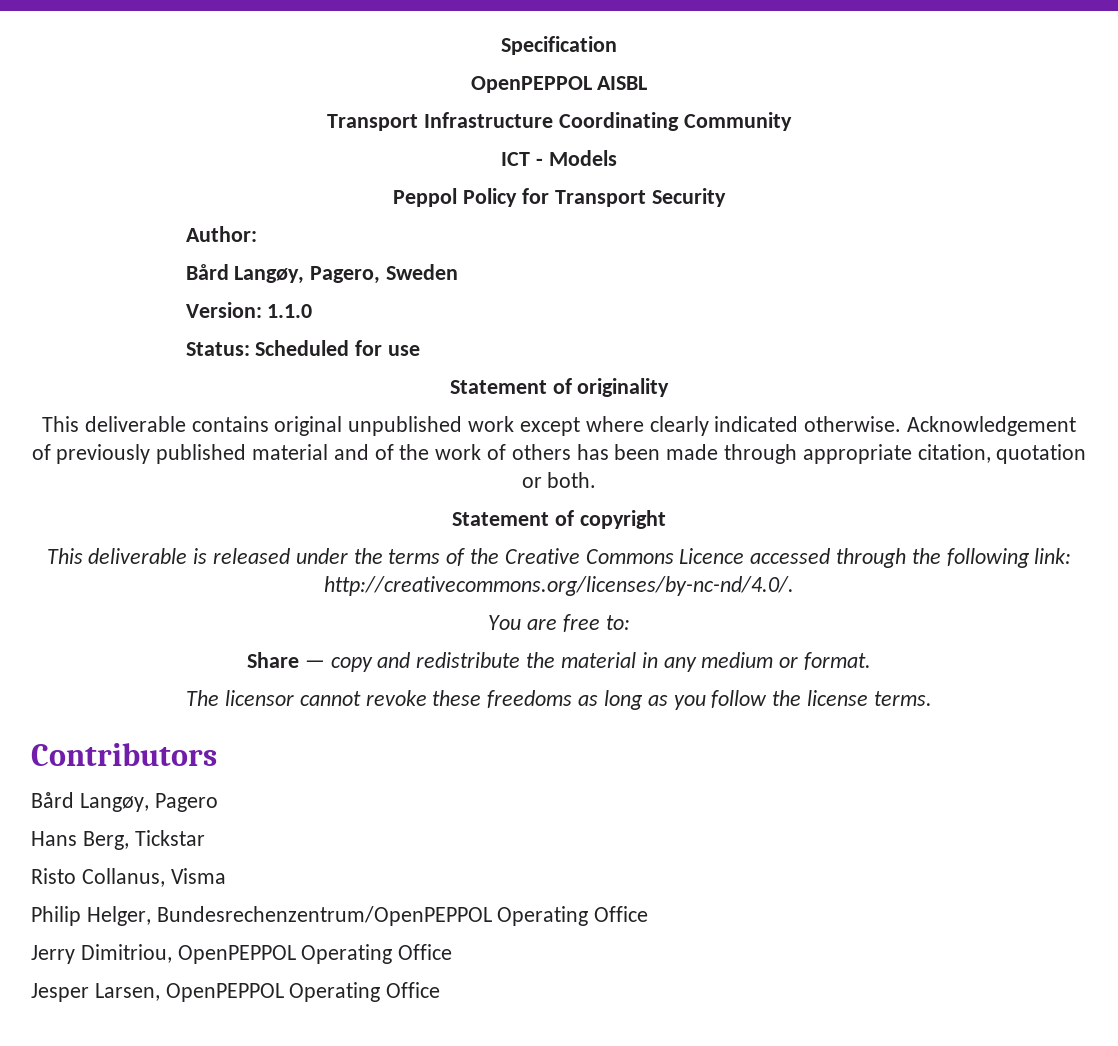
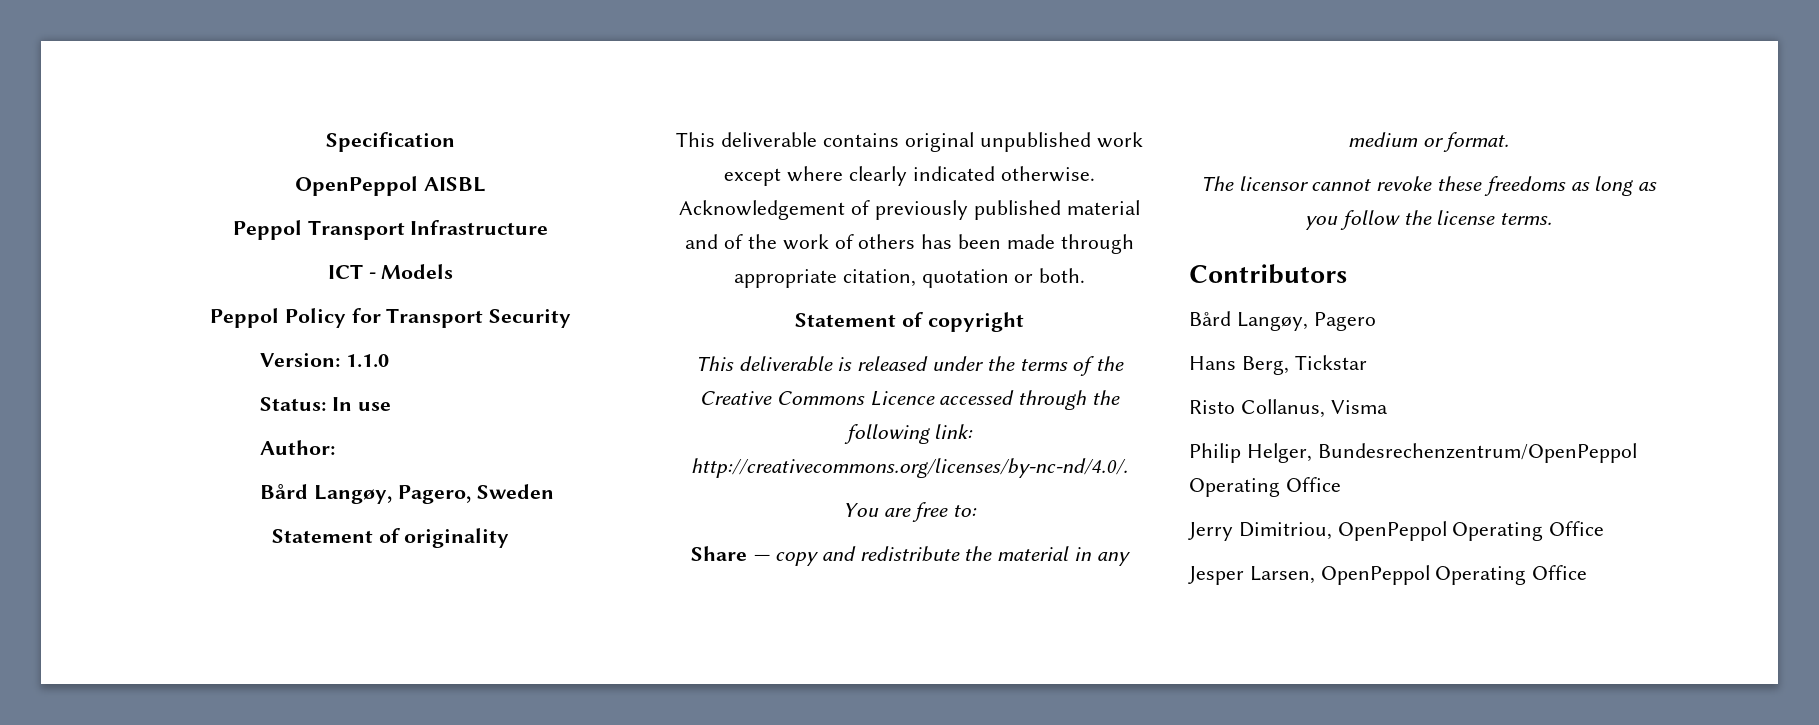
- OpenPEPPOL AISBL
+ OpenPeppol AISBL
- Transport Infrastructure Coordinating Community
+ Peppol Transport Infrastructure
+ Version: 1.1.0
+ Status: In use
- Version: 1.1.0
- Status: Scheduled for use
- Philip Helger, Bundesrechenzentrum/OpenPEPPOL Operating Office
+ Philip Helger, Bundesrechenzentrum/OpenPeppol Operating Office
- Jerry Dimitriou, OpenPEPPOL Operating Office
+ Jerry Dimitriou, OpenPeppol Operating Office
- Jesper Larsen, OpenPEPPOL Operating Office
+ Jesper Larsen, OpenPeppol Operating Office

